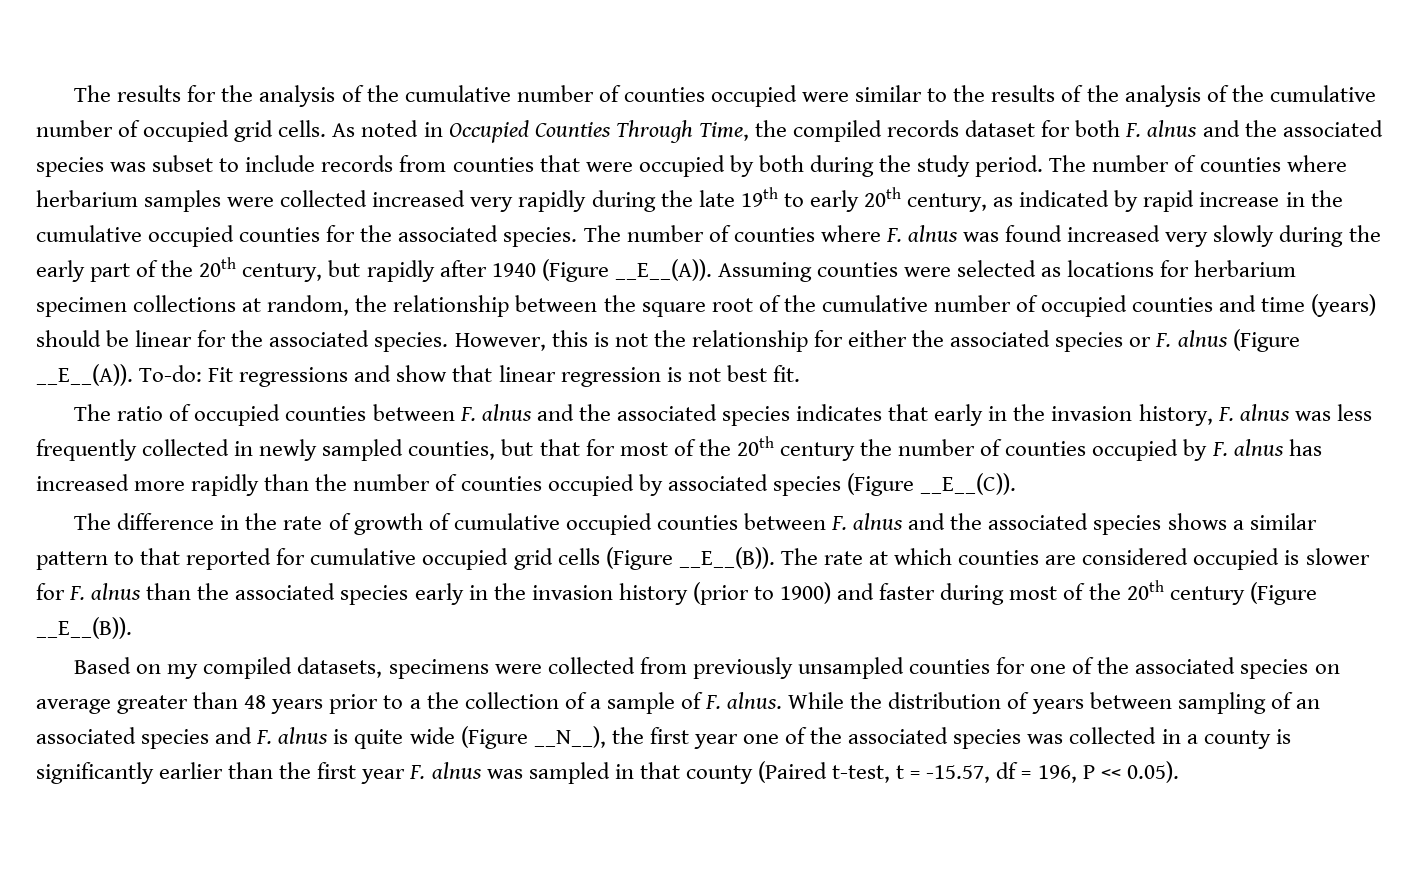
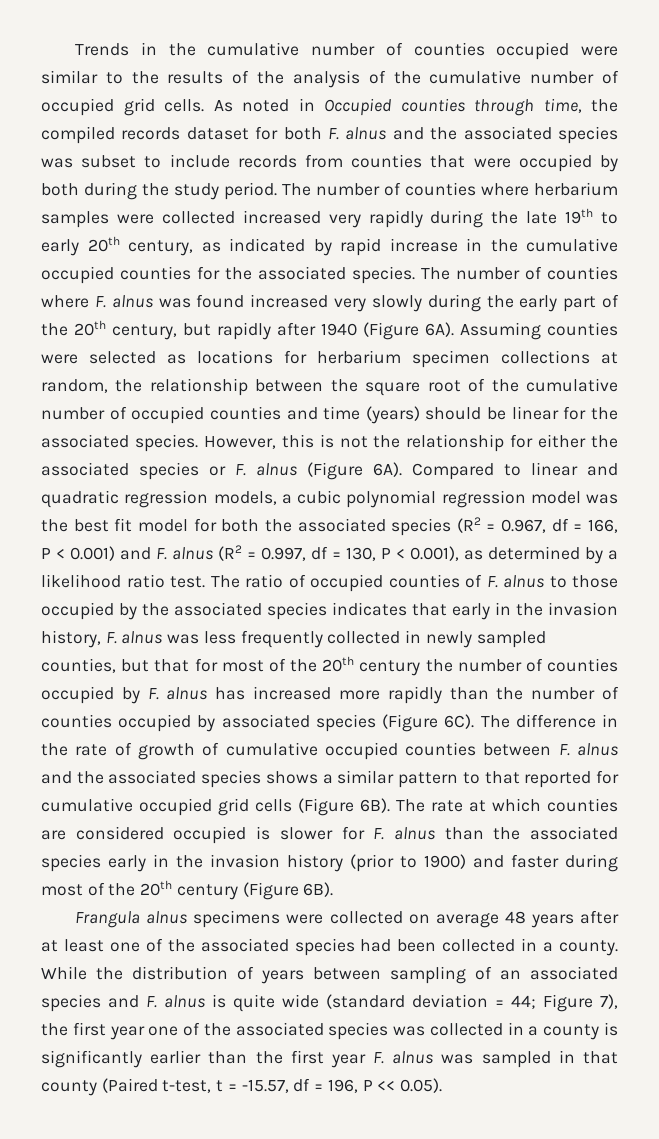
- The results for the analysis of the cumulative number of counties occupied were similar to the results of the analysis of the cumulative number of occupied grid cells.
+ Trends in the cumulative number of counties occupied were similar to the results of the analysis of the cumulative number of occupied grid cells.
- As noted in Occupied Counties Through Time, the compiled records dataset for both F. alnus and the associated species was subset to include records from counties that were occupied by both during the study period.
+ As noted in Occupied counties through time, the compiled records dataset for both F. alnus and the associated species was subset to include records from counties that were occupied by both during the study period.
- The number of counties where F. alnus was found increased very slowly during the early part of the 20th century, but rapidly after 1940 (Figure __E__(A)).
+ The number of counties where F. alnus was found increased very slowly during the early part of the 20th century, but rapidly after 1940 (Figure 6A).
- However, this is not the relationship for either the associated species or F. alnus (Figure __E__(A)). To-do: Fit regressions and show that linear regression is not best fit.
- The ratio of occupied counties between F. alnus and the associated species indicates that early in the invasion history, F. alnus was less frequently collected in newly sampled counties, but that for most of the 20th century the number of counties occupied by F. alnus has increased more rapidly than the number of counties occupied by associated species (Figure __E__(C)).
- The difference in the rate of growth of cumulative occupied counties between F. alnus and the associated species shows a similar pattern to that reported for cumulative occupied grid cells (Figure __E__(B)).
+ However, this is not the relationship for either the associated species or F. alnus (Figure 6A). Compared to linear and quadratic regression models, a cubic polynomial regression model was the best fit model for both the associated species (R2 = 0.967, df = 166, P < 0.001) and F. alnus (R2 = 0.997, df = 130, P < 0.001), as determined by a likelihood ratio test. The ratio of occupied counties of F. alnus to those occupied by the associated species indicates that early in the invasion history, F. alnus was less frequently collected in newly sampled counties, but that for most of the 20th century the number of counties occupied by F. alnus has increased more rapidly than the number of counties occupied by associated species (Figure 6C). The difference in the rate of growth of cumulative occupied counties between F. alnus and the associated species shows a similar pattern to that reported for cumulative occupied grid cells (Figure 6B).
- The rate at which counties are considered occupied is slower for F. alnus than the associated species early in the invasion history (prior to 1900) and faster during most of the 20th century (Figure __E__(B)).
- Based on my compiled datasets, specimens were collected from previously unsampled counties for one of the associated species on average greater than 48 years prior to a the collection of a sample of F. alnus.
+ The rate at which counties are considered occupied is slower for F. alnus than the associated species early in the invasion history (prior to 1900) and faster during most of the 20th century (Figure 6B).
+ Frangula alnus specimens were collected on average 48 years after at least one of the associated species had been collected in a county.
- While the distribution of years between sampling of an associated species and F. alnus is quite wide (Figure __N__), the first year one of the associated species was collected in a county is significantly earlier than the first year F. alnus was sampled in that county (Paired t-test, t = -15.57, df = 196, P << 0.05).
+ While the distribution of years between sampling of an associated species and F. alnus is quite wide (standard deviation = 44; Figure 7), the first year one of the associated species was collected in a county is significantly earlier than the first year F. alnus was sampled in that county (Paired t-test, t = -15.57, df = 196, P << 0.05).

